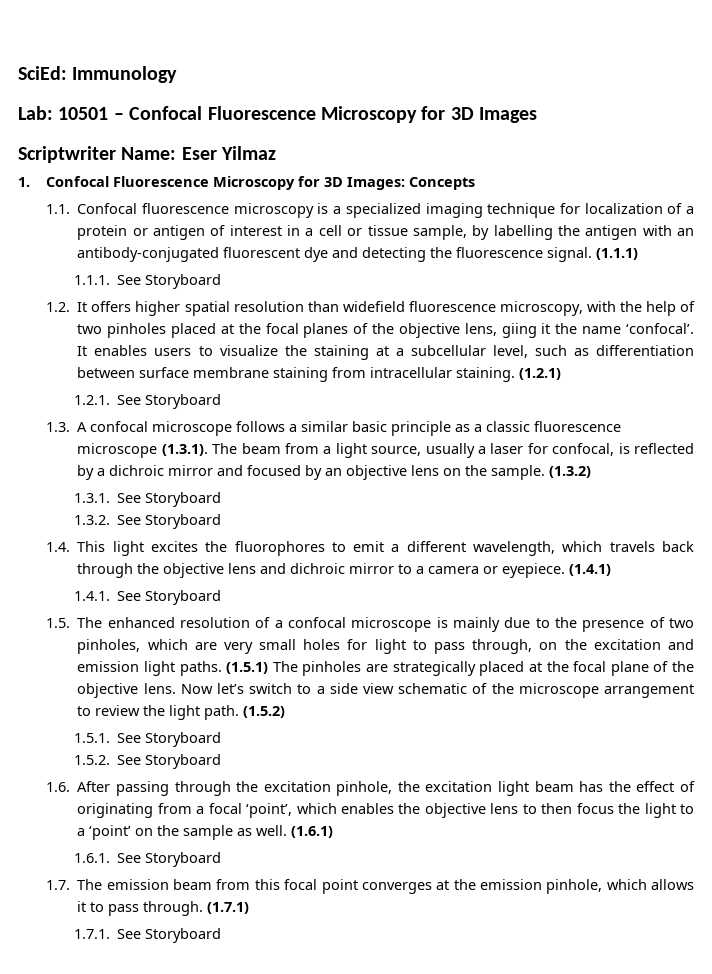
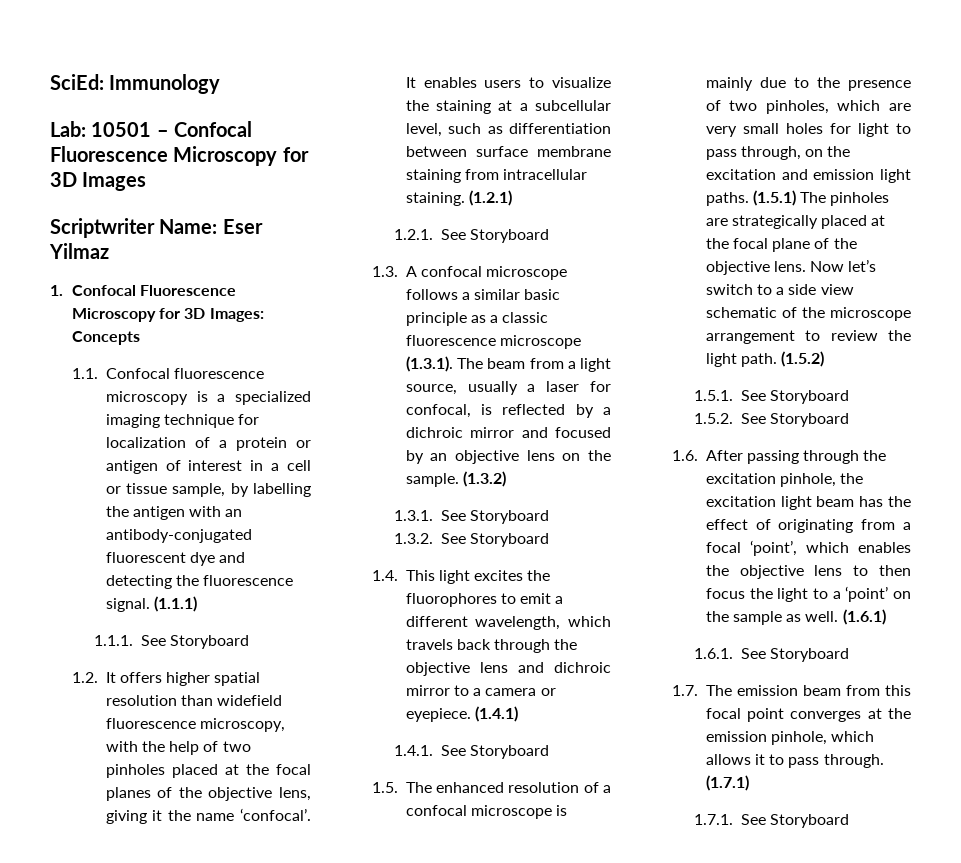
- 1.2. It offers higher spatial resolution than widefield fluorescence microscopy, with the help of two pinholes placed at the focal planes of the objective lens, giing it the name ‘confocal’.
+ 1.2. It offers higher spatial resolution than widefield fluorescence microscopy, with the help of two pinholes placed at the focal planes of the objective lens, giving it the name ‘confocal’.

